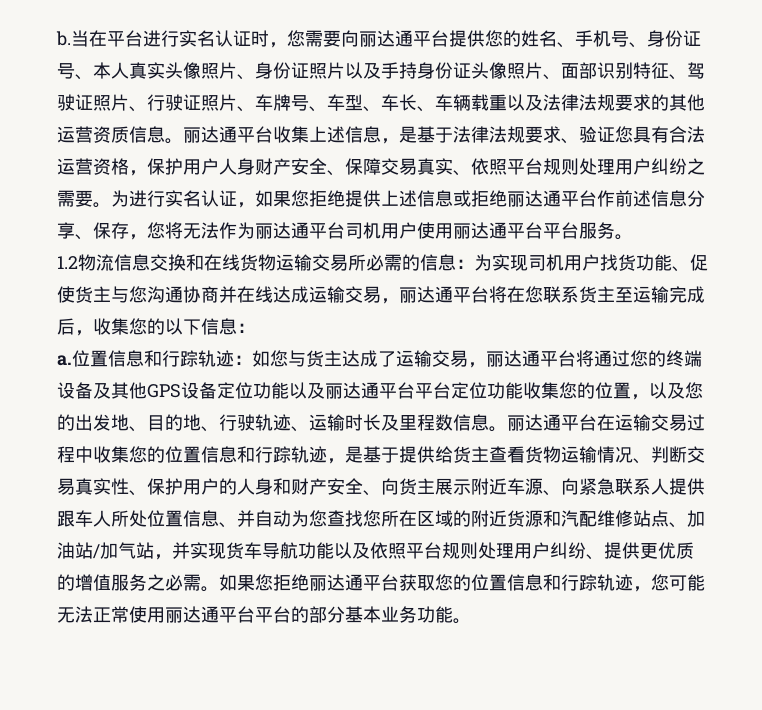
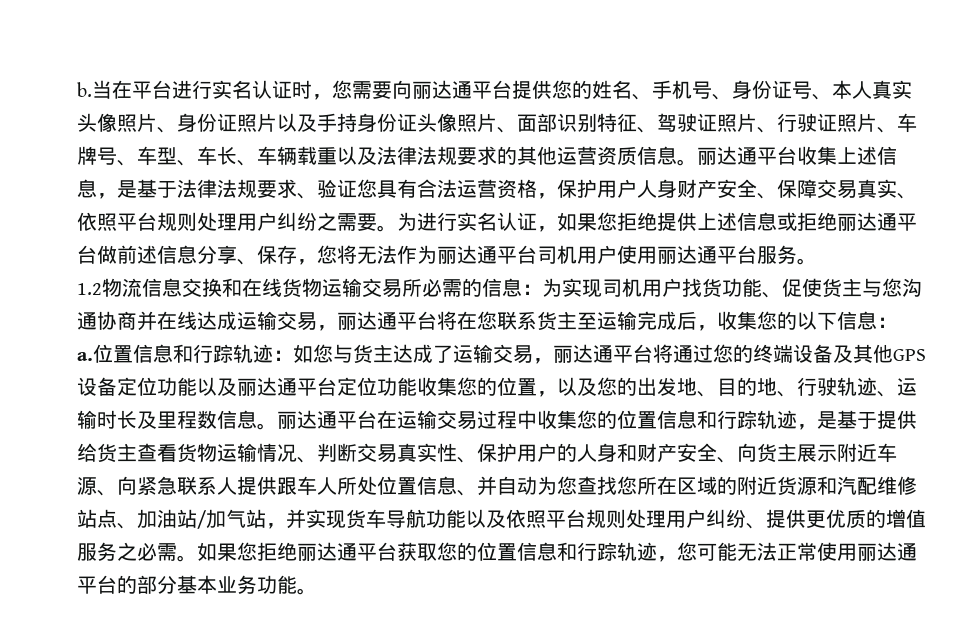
- 为进行实名认证，如果您拒绝提供上述信息或拒绝丽达通平台作前述信息分享、保存，您将无法作为丽达通平台司机用户使用丽达通平台平台服务。
+ 为进行实名认证，如果您拒绝提供上述信息或拒绝丽达通平台做前述信息分享、保存，您将无法作为丽达通平台司机用户使用丽达通平台服务。
- 位置信息和行踪轨迹：如您与货主达成了运输交易，丽达通平台将通过您的终端设备及其他GPS设备定位功能以及丽达通平台平台定位功能收集您的位置，以及您的出发地、目的地、行驶轨迹、运输时长及里程数信息。
+ 位置信息和行踪轨迹：如您与货主达成了运输交易，丽达通平台将通过您的终端设备及其他GPS设备定位功能以及丽达通平台定位功能收集您的位置，以及您的出发地、目的地、行驶轨迹、运输时长及里程数信息。
- 如果您拒绝丽达通平台获取您的位置信息和行踪轨迹，您可能无法正常使用丽达通平台平台的部分基本业务功能。
+ 如果您拒绝丽达通平台获取您的位置信息和行踪轨迹，您可能无法正常使用丽达通平台的部分基本业务功能。

